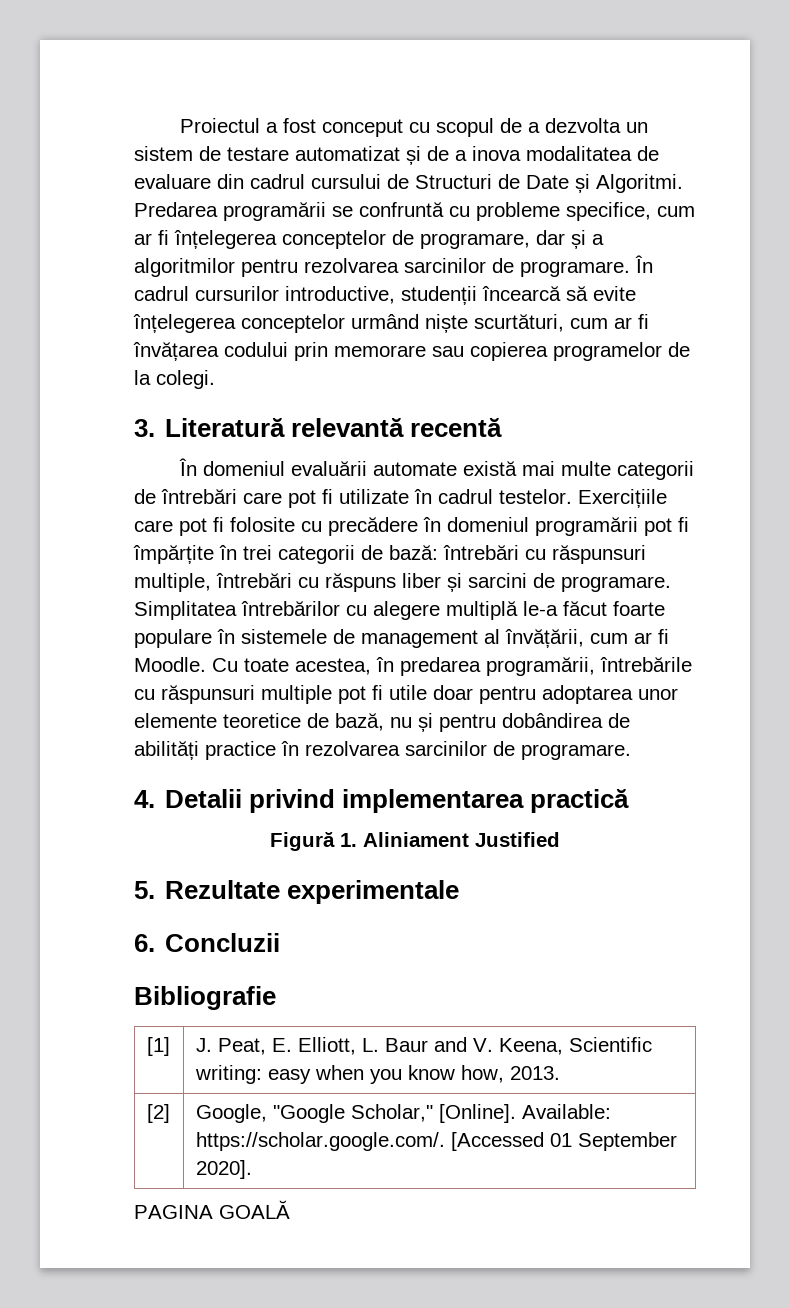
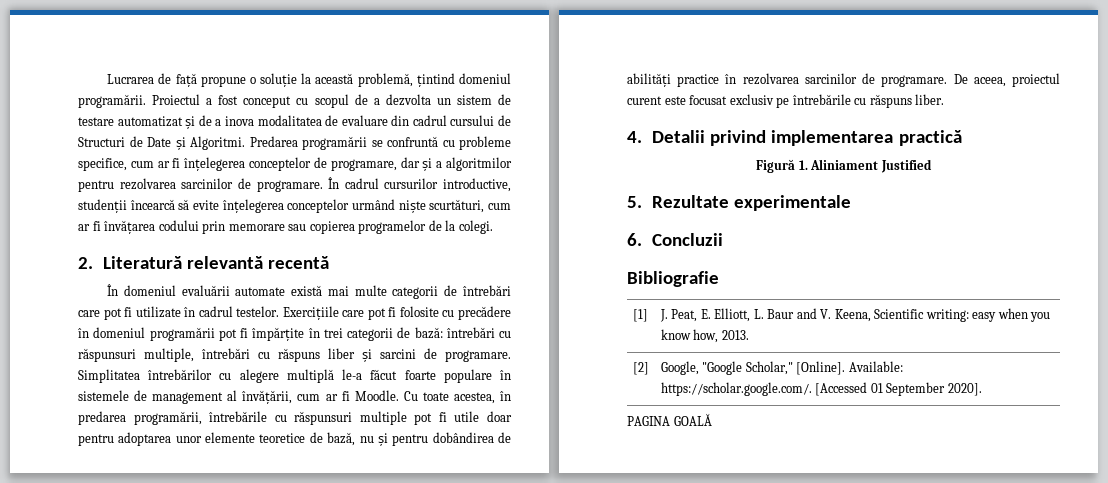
+ Lucrarea de față propune o soluție la această problemă, țintind domeniul programării.
- 3. Literatură relevantă recentă
+ 2. Literatură relevantă recentă
+ De aceea, proiectul curent este focusat exclusiv pe întrebările cu răspuns liber.

